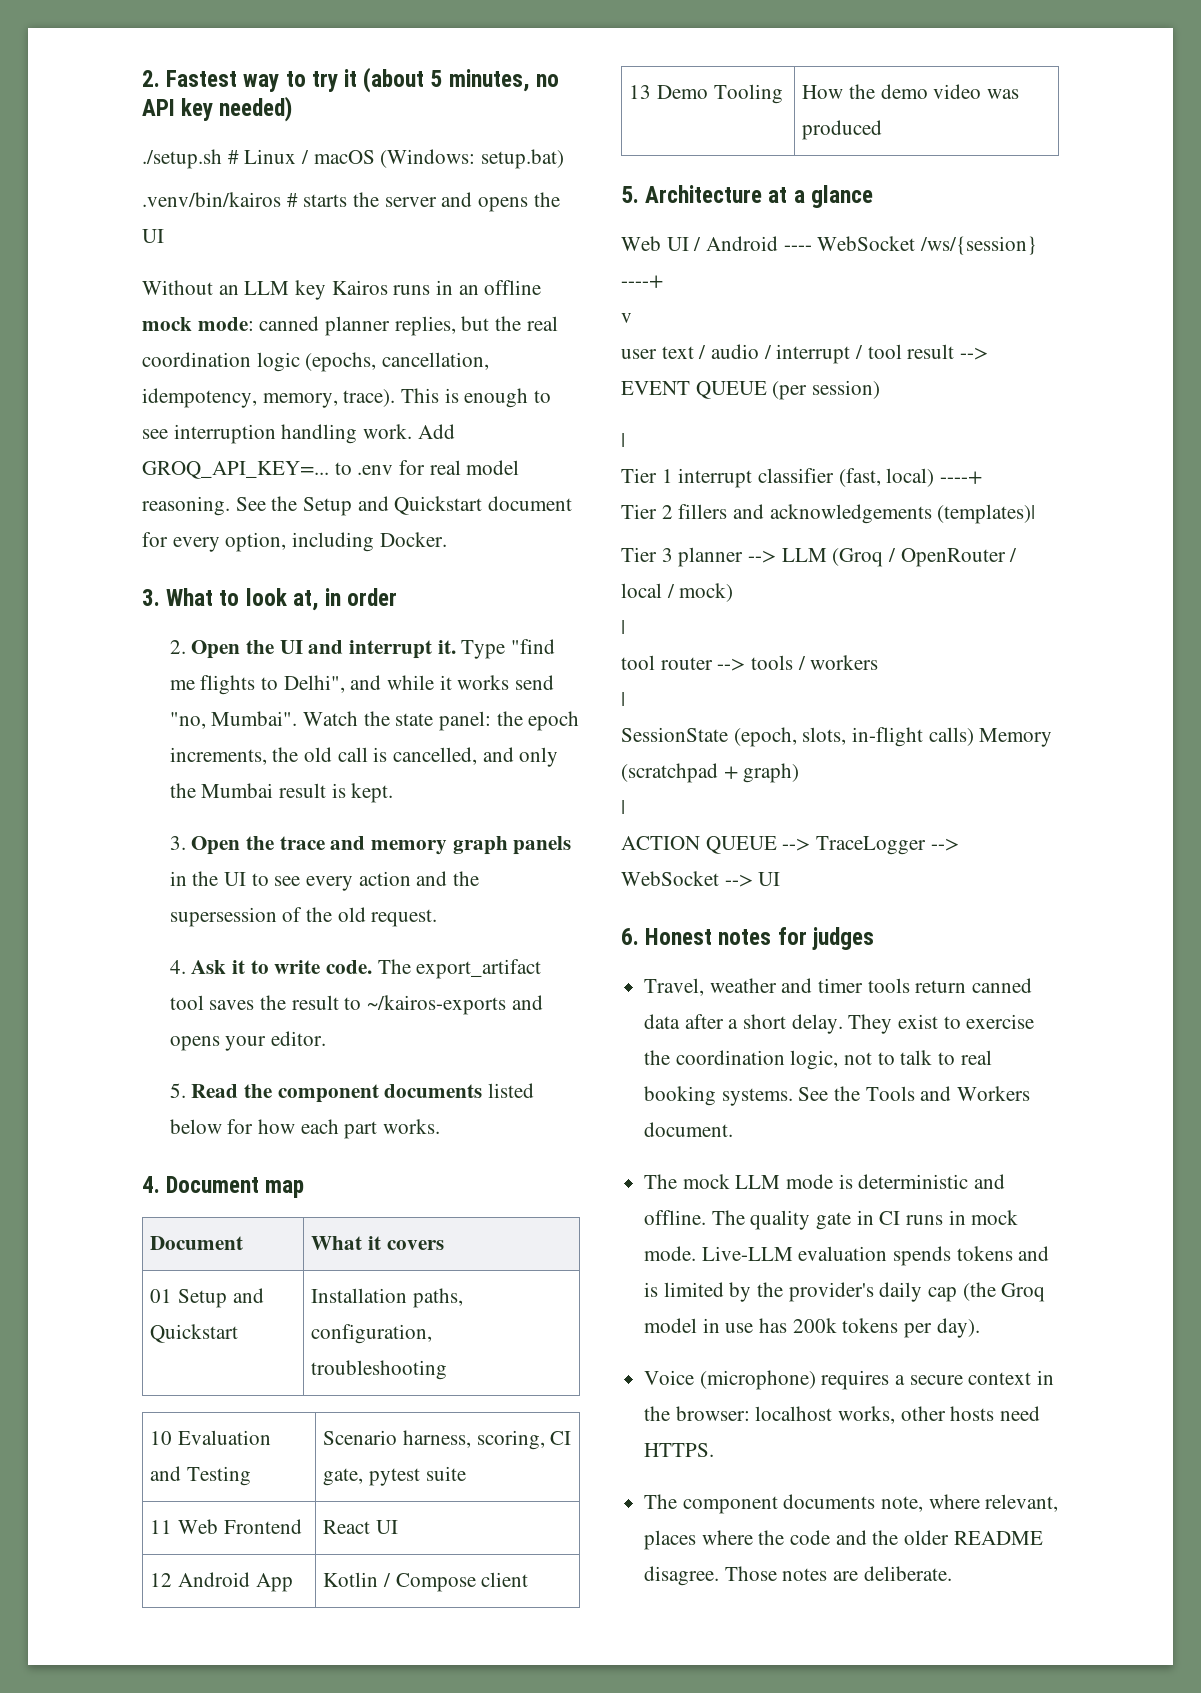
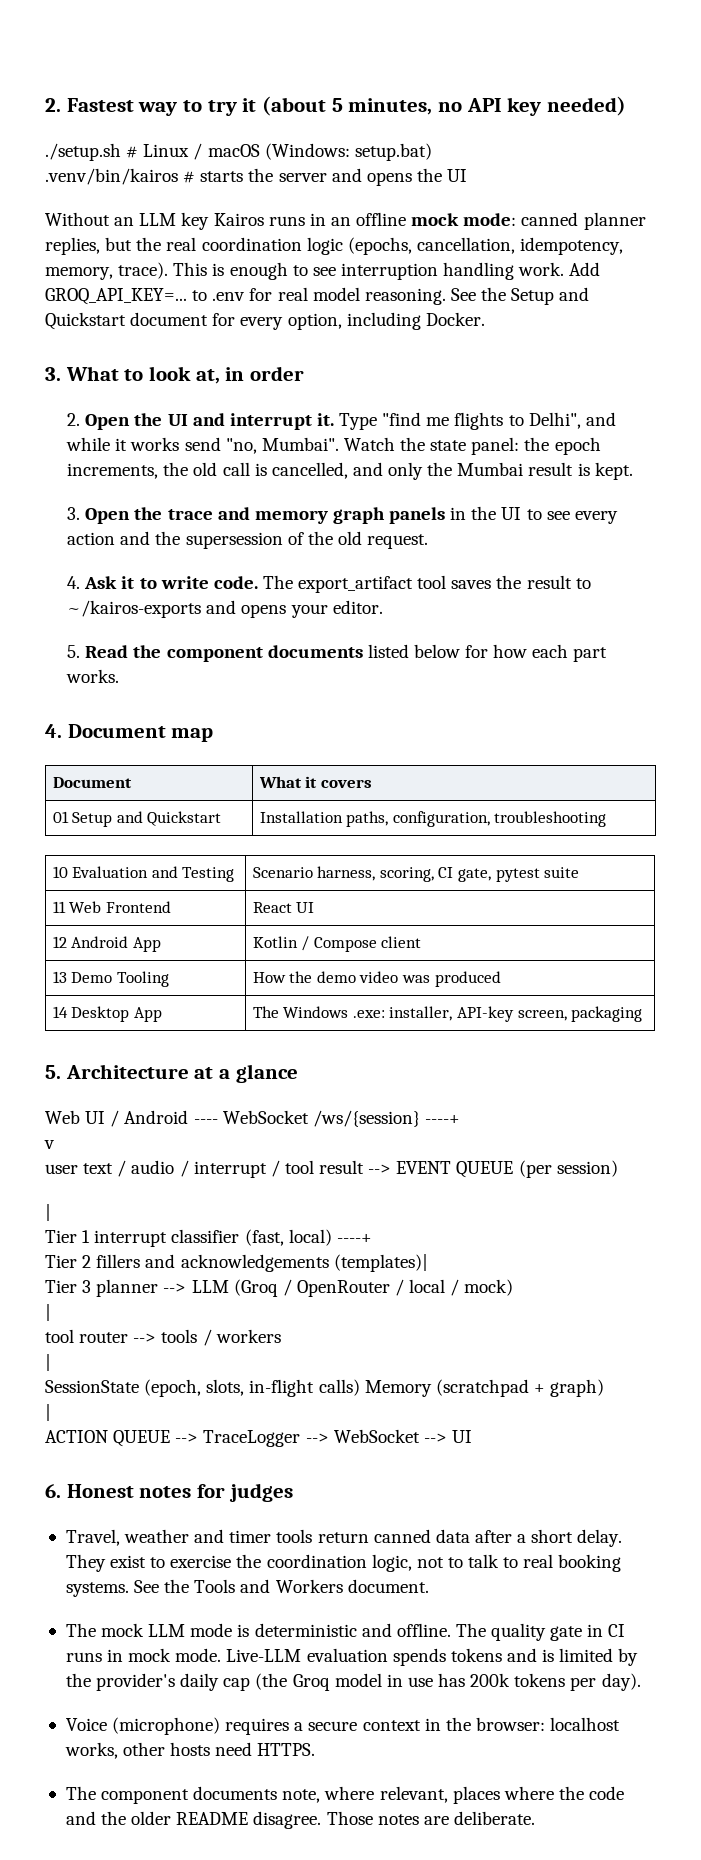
+ 14 Desktop App | The Windows .exe: installer, API-key screen, packaging

